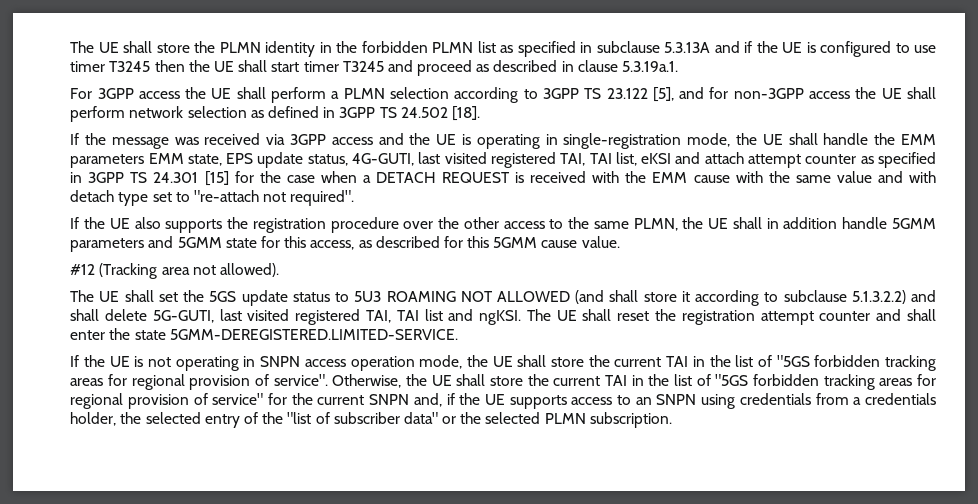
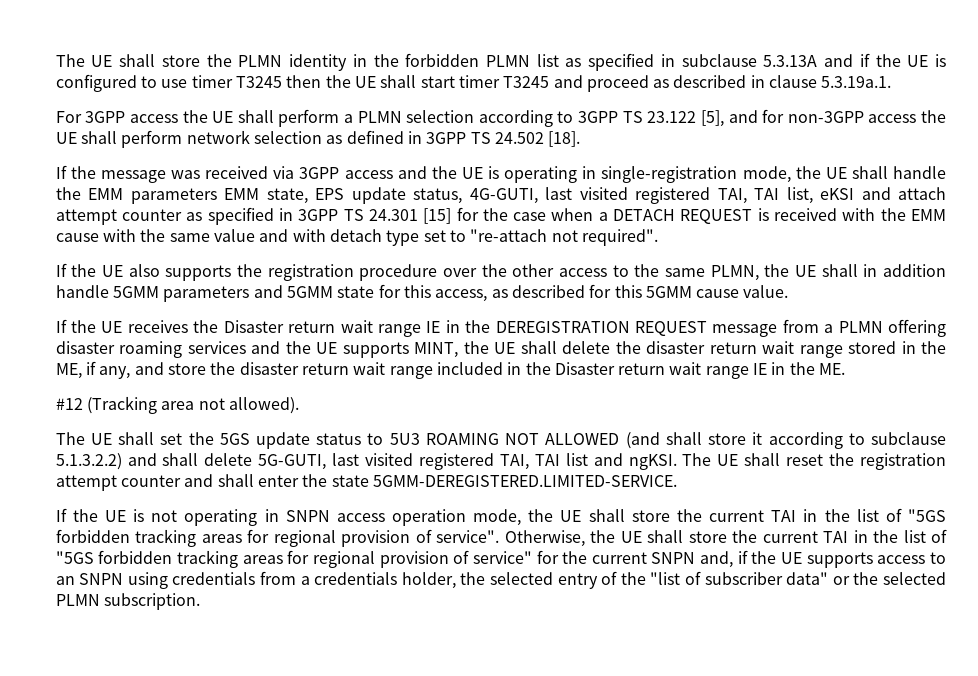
+ If the UE receives the Disaster return wait range IE in the DEREGISTRATION REQUEST message from a PLMN offering disaster roaming services and the UE supports MINT, the UE shall delete the disaster return wait range stored in the ME, if any, and store the disaster return wait range included in the Disaster return wait range IE in the ME.

